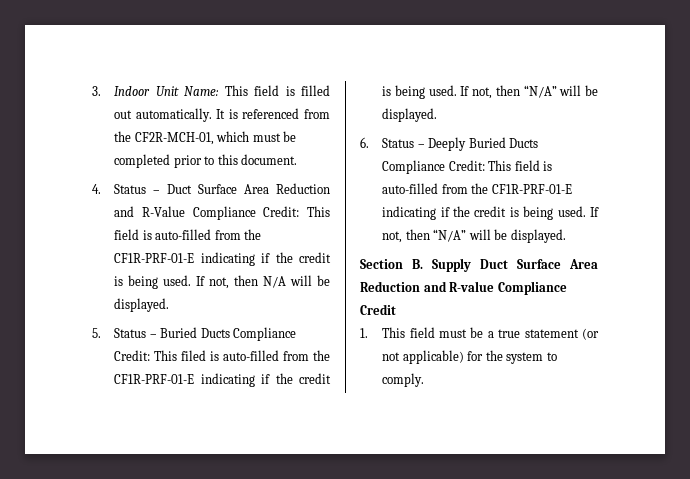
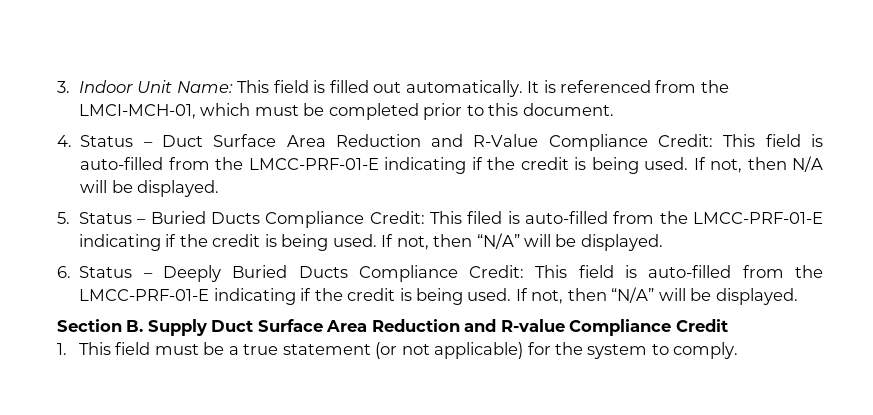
- It is referenced from the CF2R-MCH-01, which must be completed prior to this document.
+ It is referenced from the LMCI-MCH-01, which must be completed prior to this document.
- 4. Status – Duct Surface Area Reduction and R-Value Compliance Credit: This field is auto-filled from the CF1R-PRF-01-E indicating if the credit is being used.
+ 4. Status – Duct Surface Area Reduction and R-Value Compliance Credit: This field is auto-filled from the LMCC-PRF-01-E indicating if the credit is being used.
- 5. Status – Buried Ducts Compliance Credit: This filed is auto-filled from the CF1R-PRF-01-E indicating if the credit is being used.
+ 5. Status – Buried Ducts Compliance Credit: This filed is auto-filled from the LMCC-PRF-01-E indicating if the credit is being used.
- 6. Status – Deeply Buried Ducts Compliance Credit: This field is auto-filled from the CF1R-PRF-01-E indicating if the credit is being used.
+ 6. Status – Deeply Buried Ducts Compliance Credit: This field is auto-filled from the LMCC-PRF-01-E indicating if the credit is being used.

